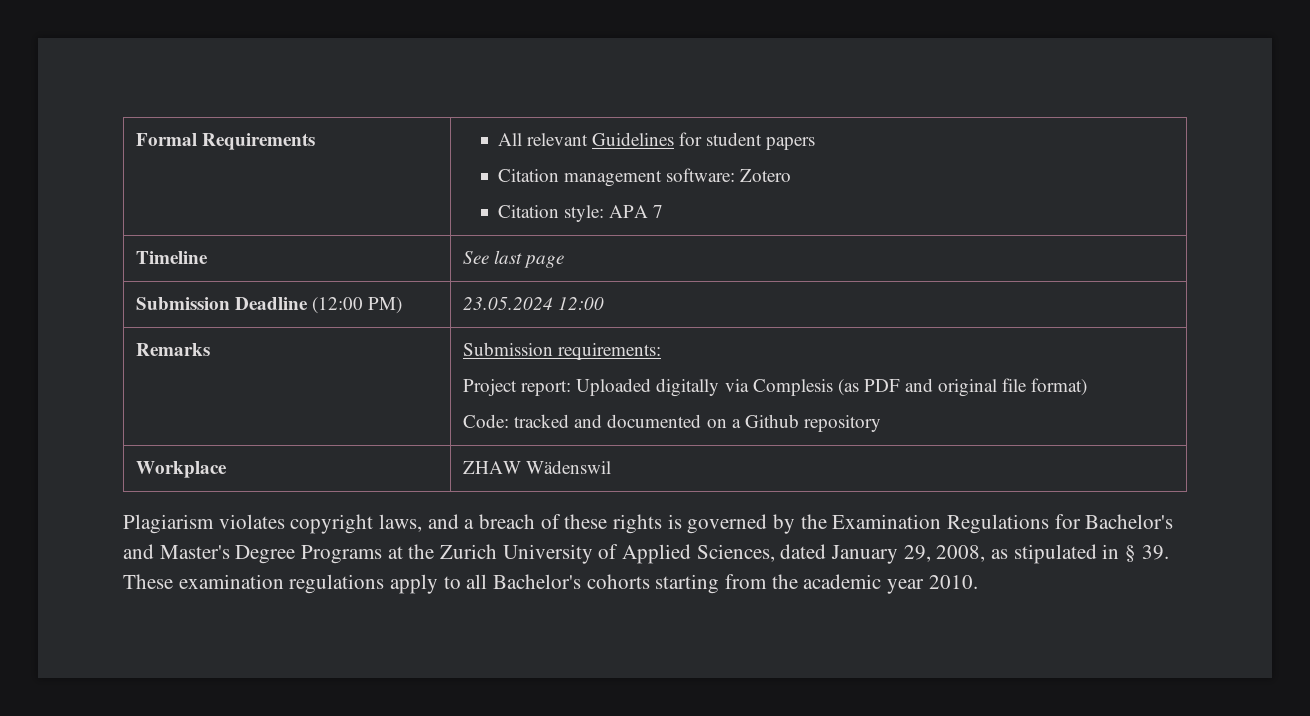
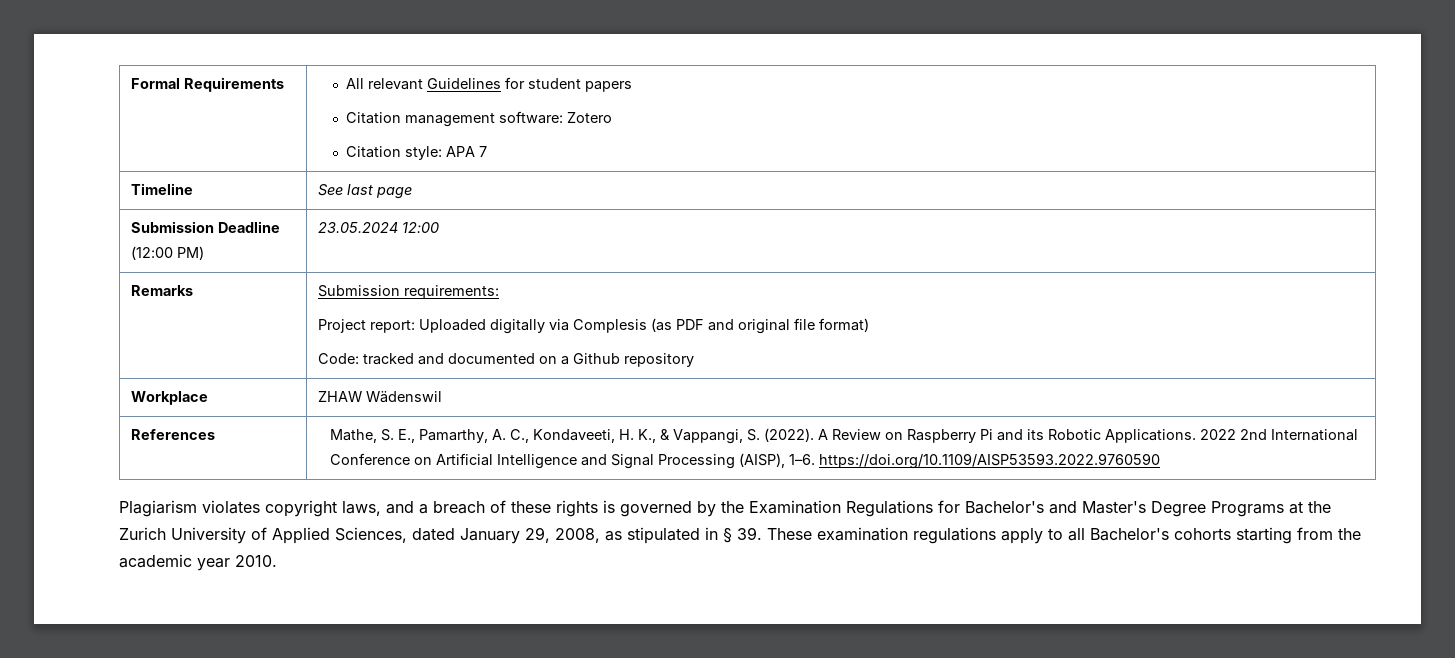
+ References | Mathe, S. E., Pamarthy, A. C., Kondaveeti, H. K., & Vappangi, S. (2022). A Review on Raspberry Pi and its Robotic Applications. 2022 2nd International Conference on Artificial Intelligence and Signal Processing (AISP), 1–6. https://doi.org/10.1109/AISP53593.2022.9760590

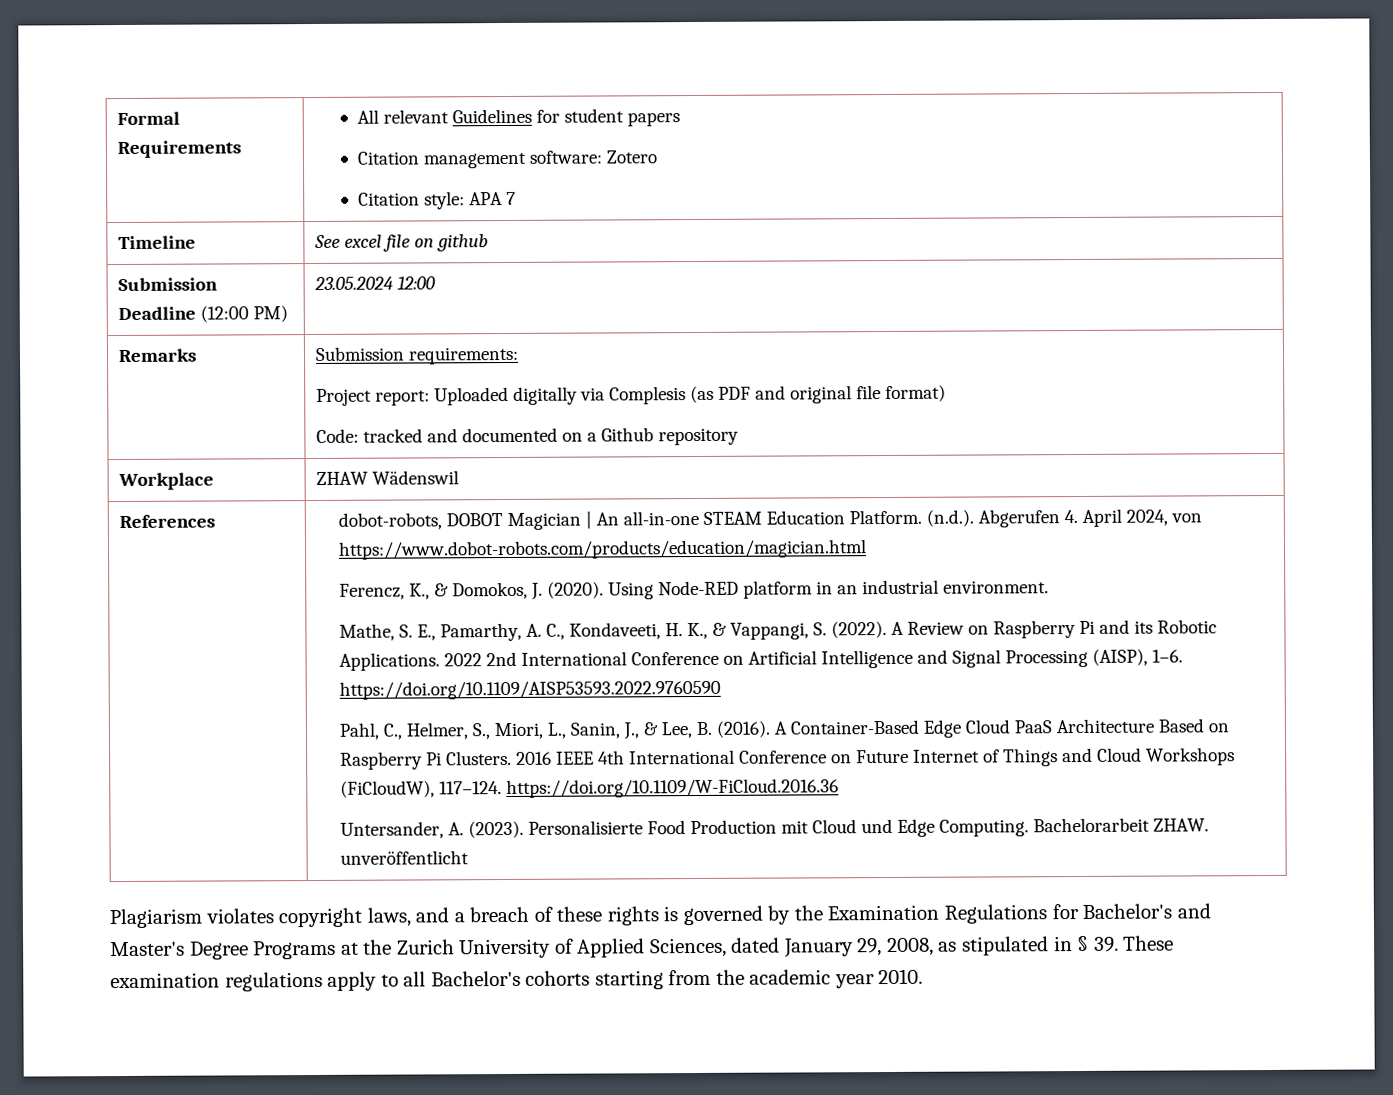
- Timeline | See last page
+ Timeline | See excel file on github
+ dobot-robots, DOBOT Magician | An all-in-one STEAM Education Platform. (n.d.). Abgerufen 4. April 2024, von https://www.dobot-robots.com/products/education/magician.html
+ Ferencz, K., & Domokos, J. (2020). Using Node-RED platform in an industrial environment.
+ Pahl, C., Helmer, S., Miori, L., Sanin, J., & Lee, B. (2016). A Container-Based Edge Cloud PaaS Architecture Based on Raspberry Pi Clusters. 2016 IEEE 4th International Conference on Future Internet of Things and Cloud Workshops (FiCloudW), 117–124. https://doi.org/10.1109/W-FiCloud.2016.36
+ Untersander, A. (2023). Personalisierte Food Production mit Cloud und Edge Computing. Bachelorarbeit ZHAW. unveröffentlicht

